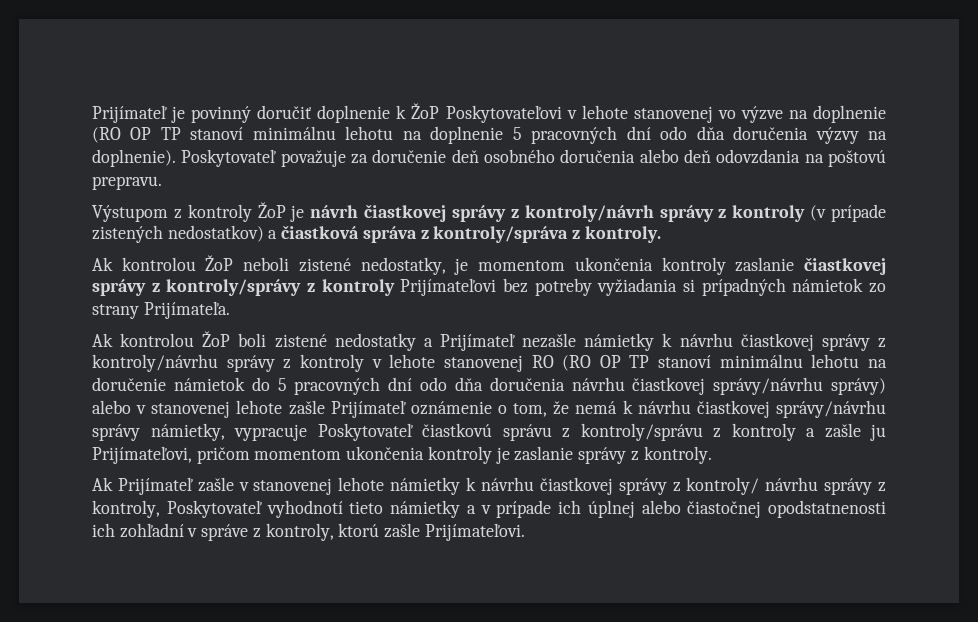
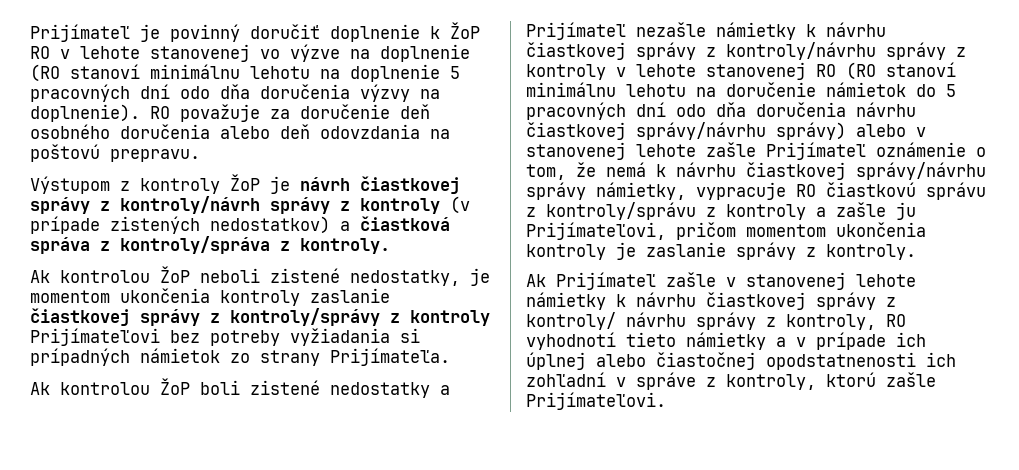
- Prijímateľ je povinný doručiť doplnenie k ŽoP Poskytovateľovi v lehote stanovenej vo výzve na doplnenie (RO OP TP stanoví minimálnu lehotu na doplnenie 5 pracovných dní odo dňa doručenia výzvy na doplnenie).
+ Prijímateľ je povinný doručiť doplnenie k ŽoP RO v lehote stanovenej vo výzve na doplnenie (RO stanoví minimálnu lehotu na doplnenie 5 pracovných dní odo dňa doručenia výzvy na doplnenie).
- Poskytovateľ považuje za doručenie deň osobného doručenia alebo deň odovzdania na poštovú prepravu.
+ RO považuje za doručenie deň osobného doručenia alebo deň odovzdania na poštovú prepravu.
- Ak kontrolou ŽoP boli zistené nedostatky a Prijímateľ nezašle námietky k návrhu čiastkovej správy z kontroly/návrhu správy z kontroly v lehote stanovenej RO (RO OP TP stanoví minimálnu lehotu na doručenie námietok do 5 pracovných dní odo dňa doručenia návrhu čiastkovej správy/návrhu správy) alebo v stanovenej lehote zašle Prijímateľ oznámenie o tom, že nemá k návrhu čiastkovej správy/návrhu správy námietky, vypracuje Poskytovateľ čiastkovú správu z kontroly/správu z kontroly a zašle ju Prijímateľovi, pričom momentom ukončenia kontroly je zaslanie správy z kontroly.
+ Ak kontrolou ŽoP boli zistené nedostatky a Prijímateľ nezašle námietky k návrhu čiastkovej správy z kontroly/návrhu správy z kontroly v lehote stanovenej RO (RO stanoví minimálnu lehotu na doručenie námietok do 5 pracovných dní odo dňa doručenia návrhu čiastkovej správy/návrhu správy) alebo v stanovenej lehote zašle Prijímateľ oznámenie o tom, že nemá k návrhu čiastkovej správy/návrhu správy námietky, vypracuje RO čiastkovú správu z kontroly/správu z kontroly a zašle ju Prijímateľovi, pričom momentom ukončenia kontroly je zaslanie správy z kontroly.
- Ak Prijímateľ zašle v stanovenej lehote námietky k návrhu čiastkovej správy z kontroly/ návrhu správy z kontroly, Poskytovateľ vyhodnotí tieto námietky a v prípade ich úplnej alebo čiastočnej opodstatnenosti ich zohľadní v správe z kontroly, ktorú zašle Prijímateľovi.
+ Ak Prijímateľ zašle v stanovenej lehote námietky k návrhu čiastkovej správy z kontroly/ návrhu správy z kontroly, RO vyhodnotí tieto námietky a v prípade ich úplnej alebo čiastočnej opodstatnenosti ich zohľadní v správe z kontroly, ktorú zašle Prijímateľovi.

